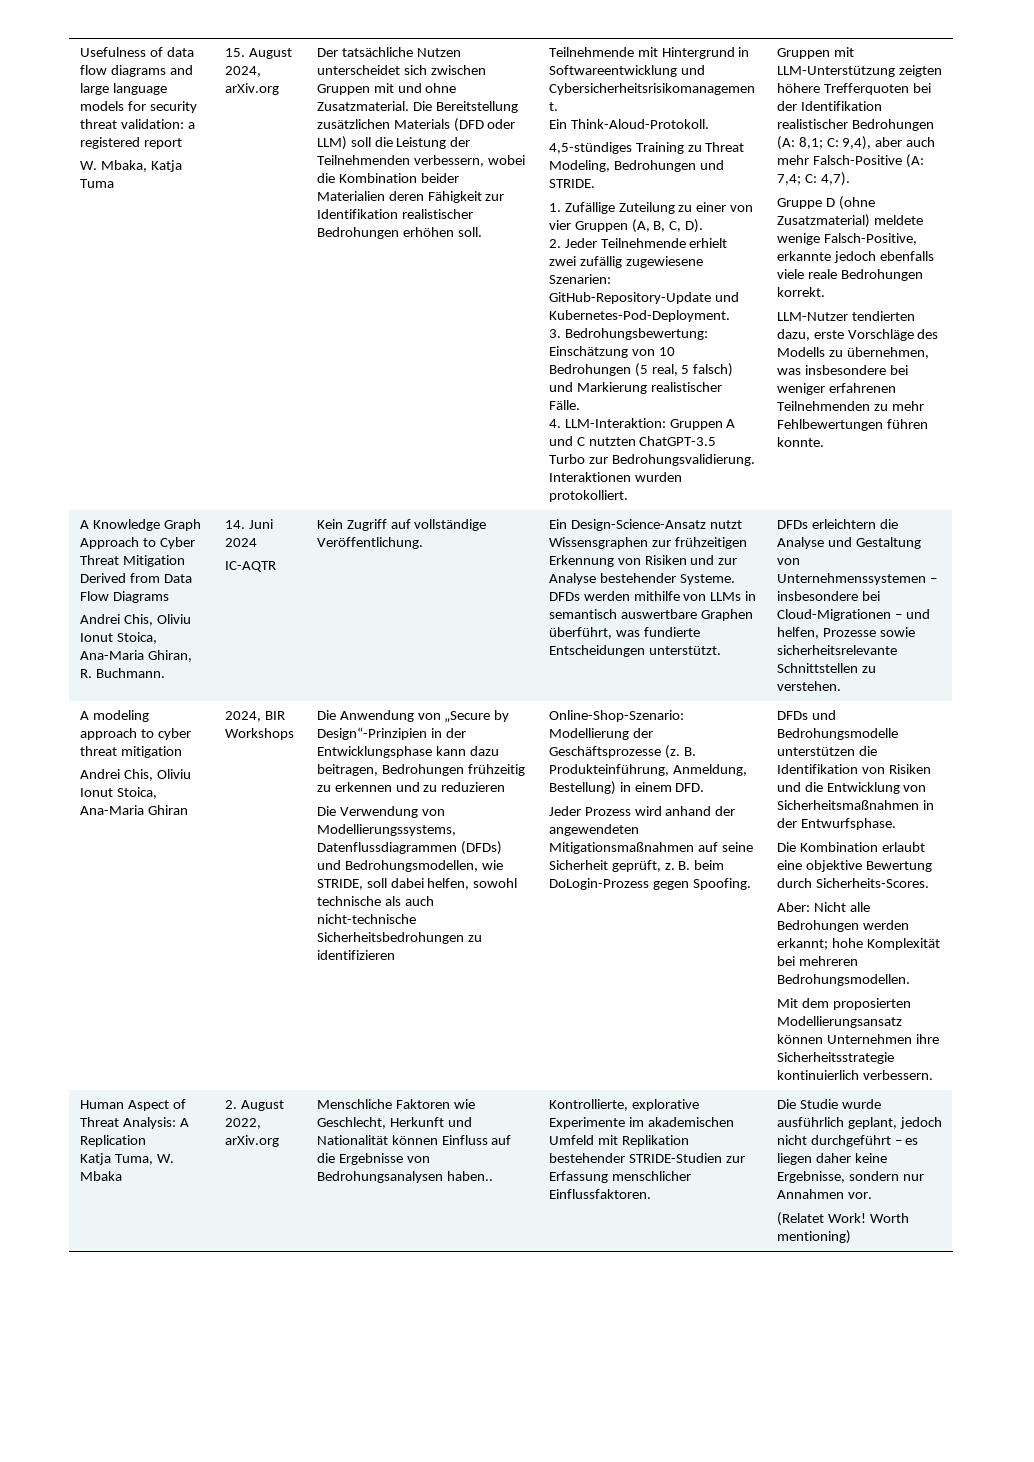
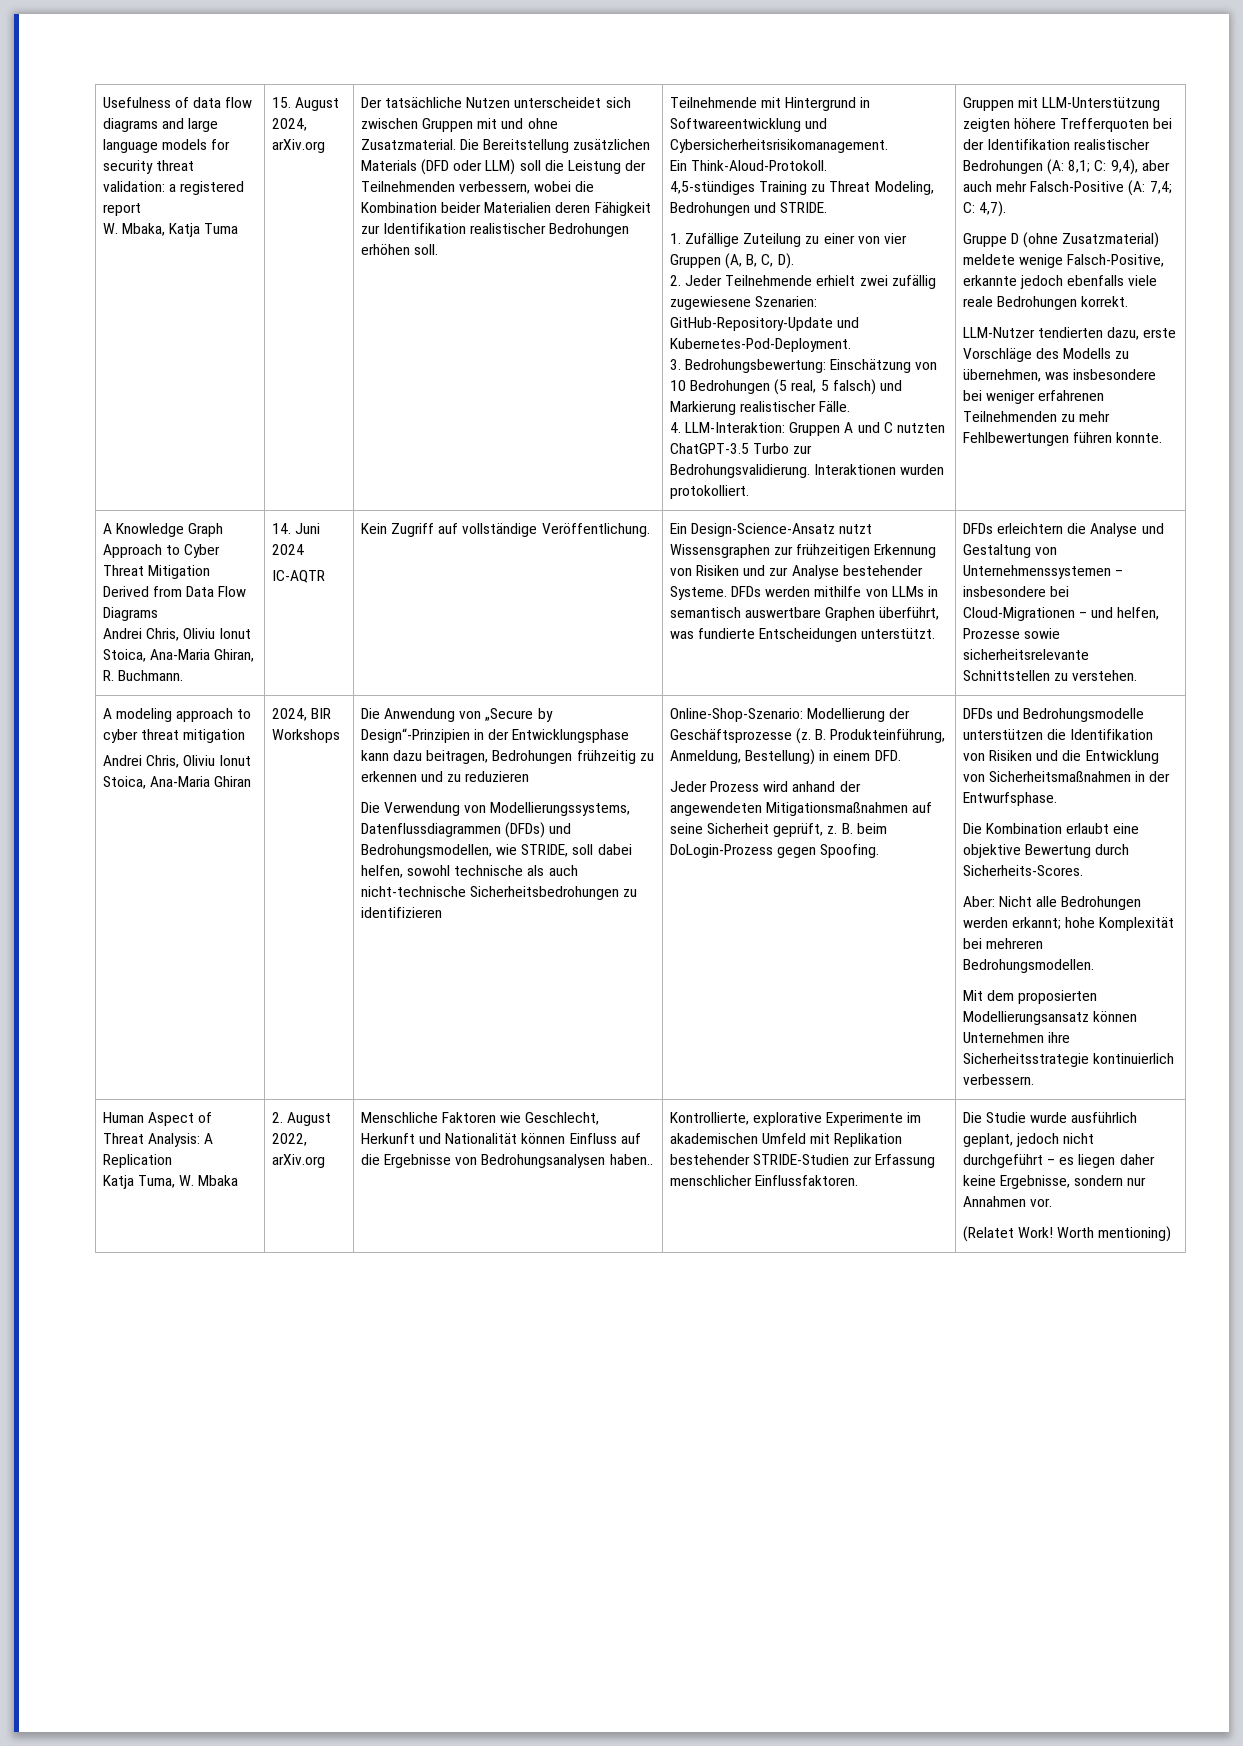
- Andrei Chis, Oliviu Ionut Stoica, Ana-Maria Ghiran, R. Buchmann.
+ Andrei Chris, Oliviu Ionut Stoica, Ana-Maria Ghiran, R. Buchmann.
- Andrei Chis, Oliviu Ionut Stoica, Ana-Maria Ghiran
+ Andrei Chris, Oliviu Ionut Stoica, Ana-Maria Ghiran

